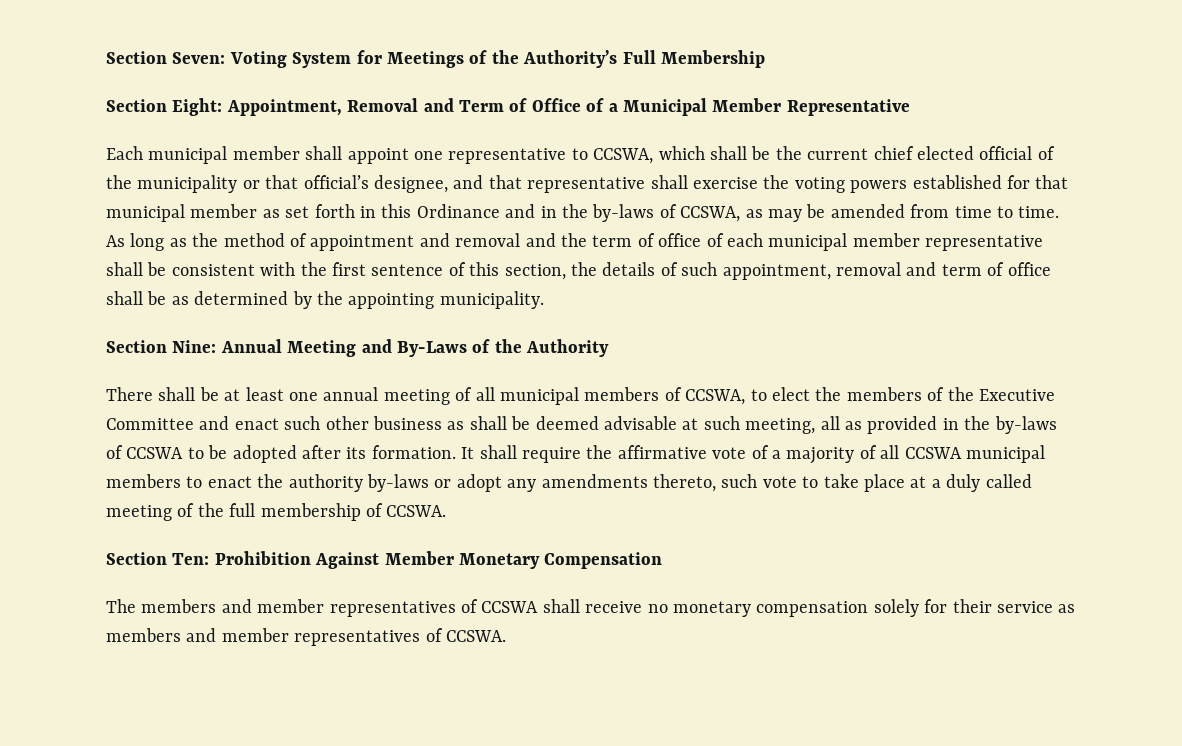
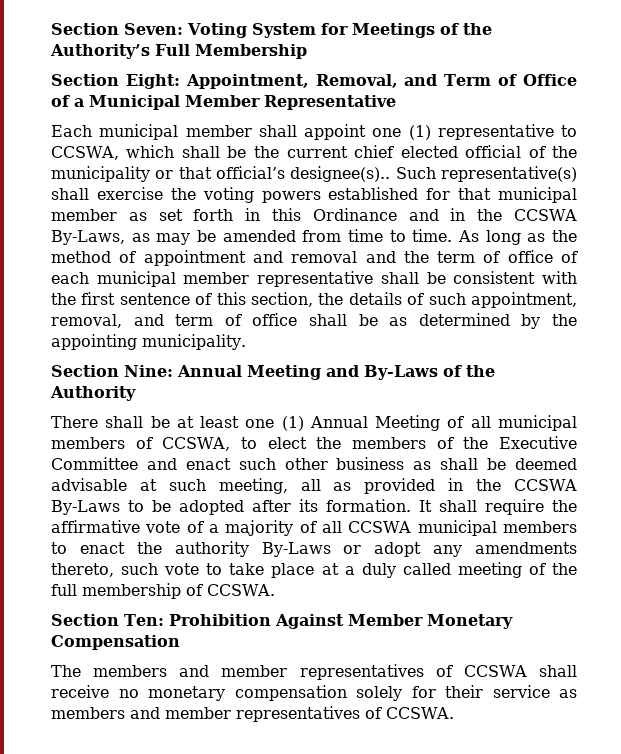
- Section Eight: Appointment, Removal and Term of Office of a Municipal Member Representative
+ Section Eight: Appointment, Removal, and Term of Office of a Municipal Member Representative
- Each municipal member shall appoint one representative to CCSWA, which shall be the current chief elected official of the municipality or that official’s designee, and that representative shall exercise the voting powers established for that municipal member as set forth in this Ordinance and in the by-laws of CCSWA, as may be amended from time to time.
+ Each municipal member shall appoint one (1) representative to CCSWA, which shall be the current chief elected official of the municipality or that official’s designee(s).. Such representative(s) shall exercise the voting powers established for that municipal member as set forth in this Ordinance and in the CCSWA By-Laws, as may be amended from time to time.
- As long as the method of appointment and removal and the term of office of each municipal member representative shall be consistent with the first sentence of this section, the details of such appointment, removal and term of office shall be as determined by the appointing municipality.
+ As long as the method of appointment and removal and the term of office of each municipal member representative shall be consistent with the first sentence of this section, the details of such appointment, removal, and term of office shall be as determined by the appointing municipality.
- There shall be at least one annual meeting of all municipal members of CCSWA, to elect the members of the Executive Committee and enact such other business as shall be deemed advisable at such meeting, all as provided in the by-laws of CCSWA to be adopted after its formation.
+ There shall be at least one (1) Annual Meeting of all municipal members of CCSWA, to elect the members of the Executive Committee and enact such other business as shall be deemed advisable at such meeting, all as provided in the CCSWA By-Laws to be adopted after its formation.
- It shall require the affirmative vote of a majority of all CCSWA municipal members to enact the authority by-laws or adopt any amendments thereto, such vote to take place at a duly called meeting of the full membership of CCSWA.
+ It shall require the affirmative vote of a majority of all CCSWA municipal members to enact the authority By-Laws or adopt any amendments thereto, such vote to take place at a duly called meeting of the full membership of CCSWA.

